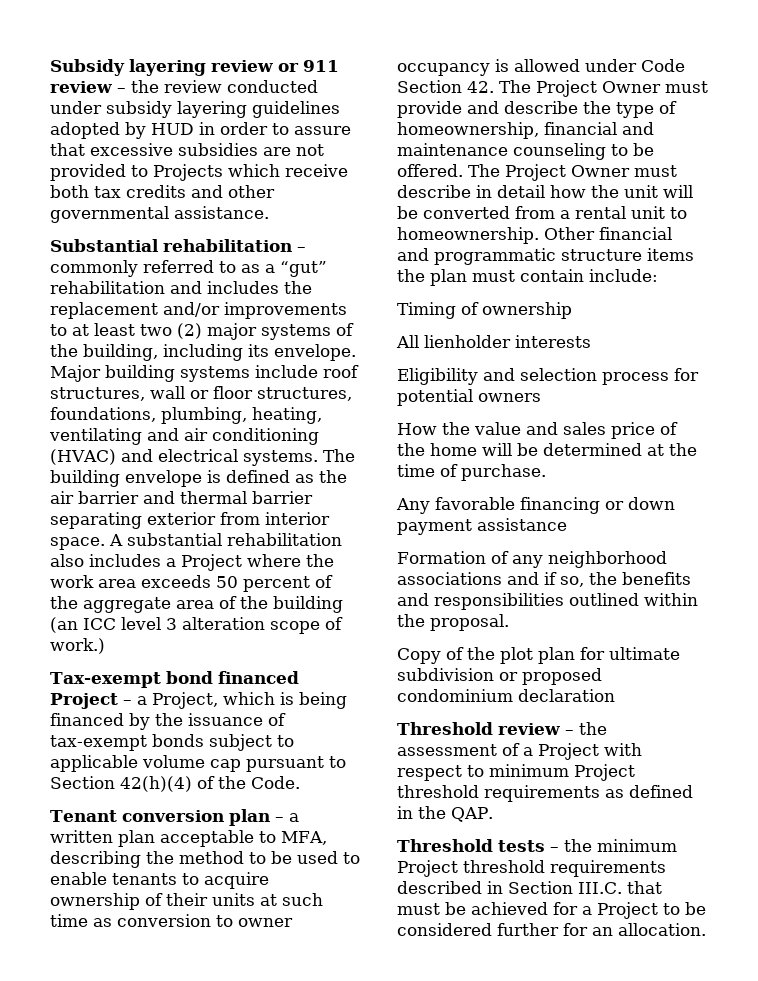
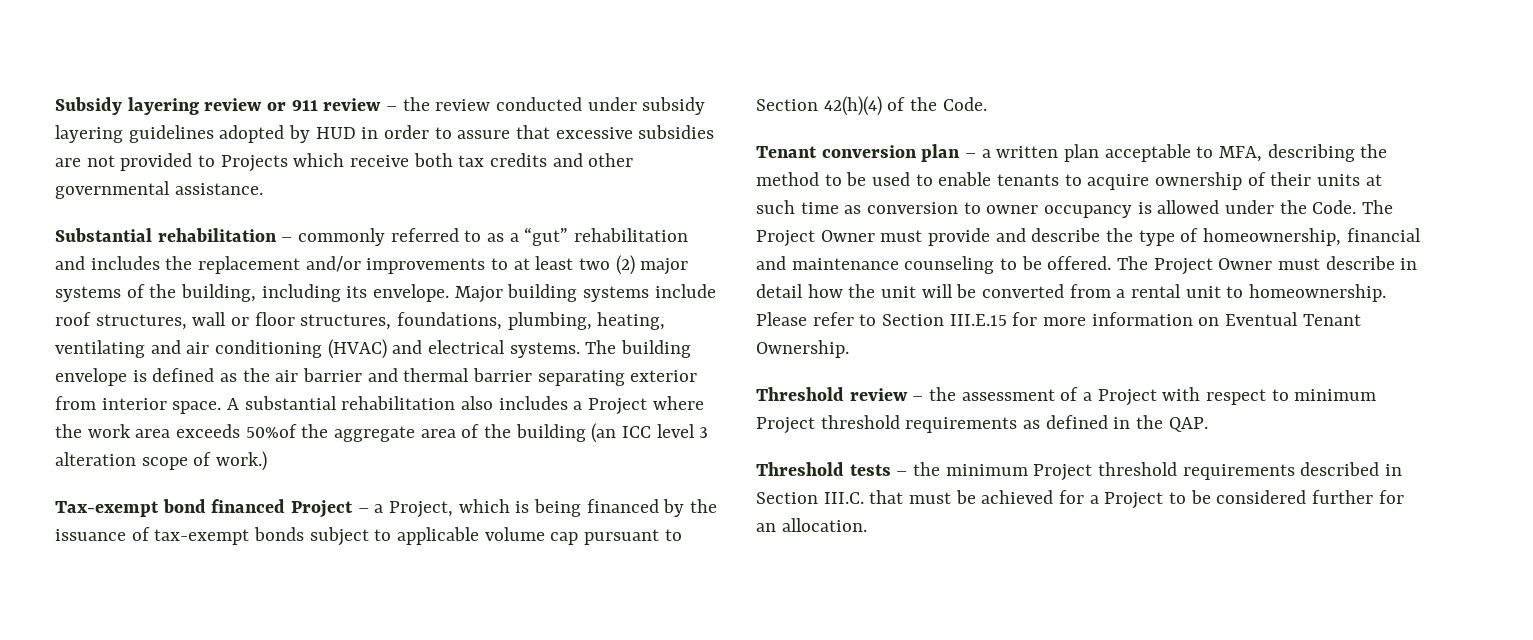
- A substantial rehabilitation also includes a Project where the work area exceeds 50 percent of the aggregate area of the building (an ICC level 3 alteration scope of work.)
+ A substantial rehabilitation also includes a Project where the work area exceeds 50%of the aggregate area of the building (an ICC level 3 alteration scope of work.)
- Tenant conversion plan – a written plan acceptable to MFA, describing the method to be used to enable tenants to acquire ownership of their units at such time as conversion to owner occupancy is allowed under Code Section 42. The Project Owner must provide and describe the type of homeownership, financial and maintenance counseling to be offered.
+ Tenant conversion plan – a written plan acceptable to MFA, describing the method to be used to enable tenants to acquire ownership of their units at such time as conversion to owner occupancy is allowed under the Code. The Project Owner must provide and describe the type of homeownership, financial and maintenance counseling to be offered.
- Other financial and programmatic structure items the plan must contain include:
- Timing of ownership
- All lienholder interests
- Eligibility and selection process for potential owners
- How the value and sales price of the home will be determined at the time of purchase.
- Any favorable financing or down payment assistance
- Formation of any neighborhood associations and if so, the benefits and responsibilities outlined within the proposal.
- Copy of the plot plan for ultimate subdivision or proposed condominium declaration
+ Please refer to Section III.E.15 for more information on Eventual Tenant Ownership.

